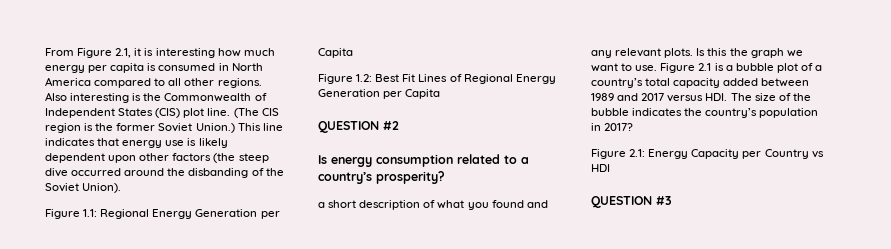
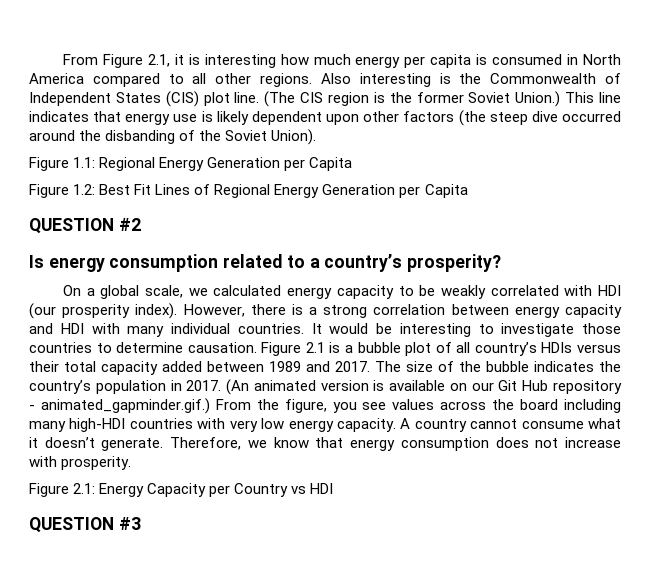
- a short description of what you found and any relevant plots. Is this the graph we want to use.
+ On a global scale, we calculated energy capacity to be weakly correlated with HDI (our prosperity index). However, there is a strong correlation between energy capacity and HDI with many individual countries. It would be interesting to investigate those countries to determine causation.
- Figure 2.1 is a bubble plot of a country’s total capacity added between 1989 and 2017 versus HDI. The size of the bubble indicates the country’s population in 2017?
+ Figure 2.1 is a bubble plot of all country’s HDIs versus their total capacity added between 1989 and 2017. The size of the bubble indicates the country’s population in 2017. (An animated version is available on our Git Hub repository - animated_gapminder.gif.) From the figure, you see values across the board including many high-HDI countries with very low energy capacity. A country cannot consume what it doesn’t generate. Therefore, we know that energy consumption does not increase with prosperity.

